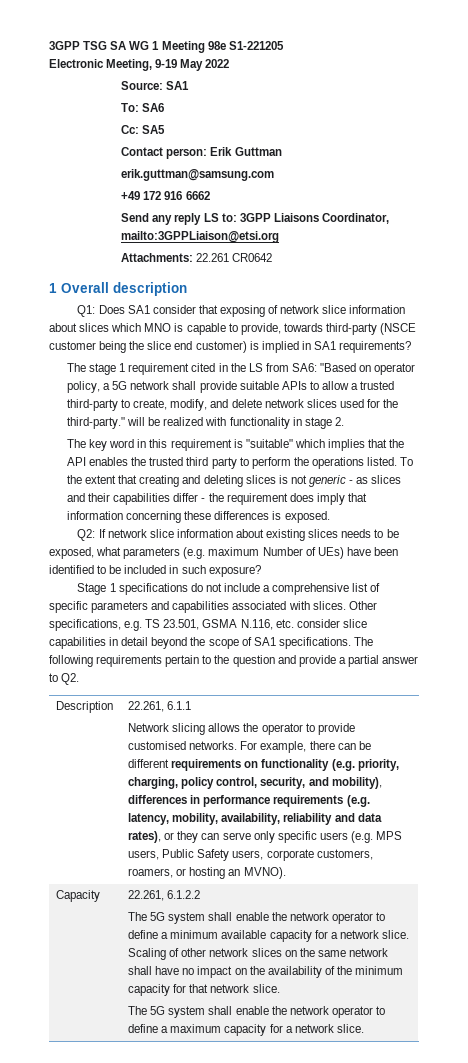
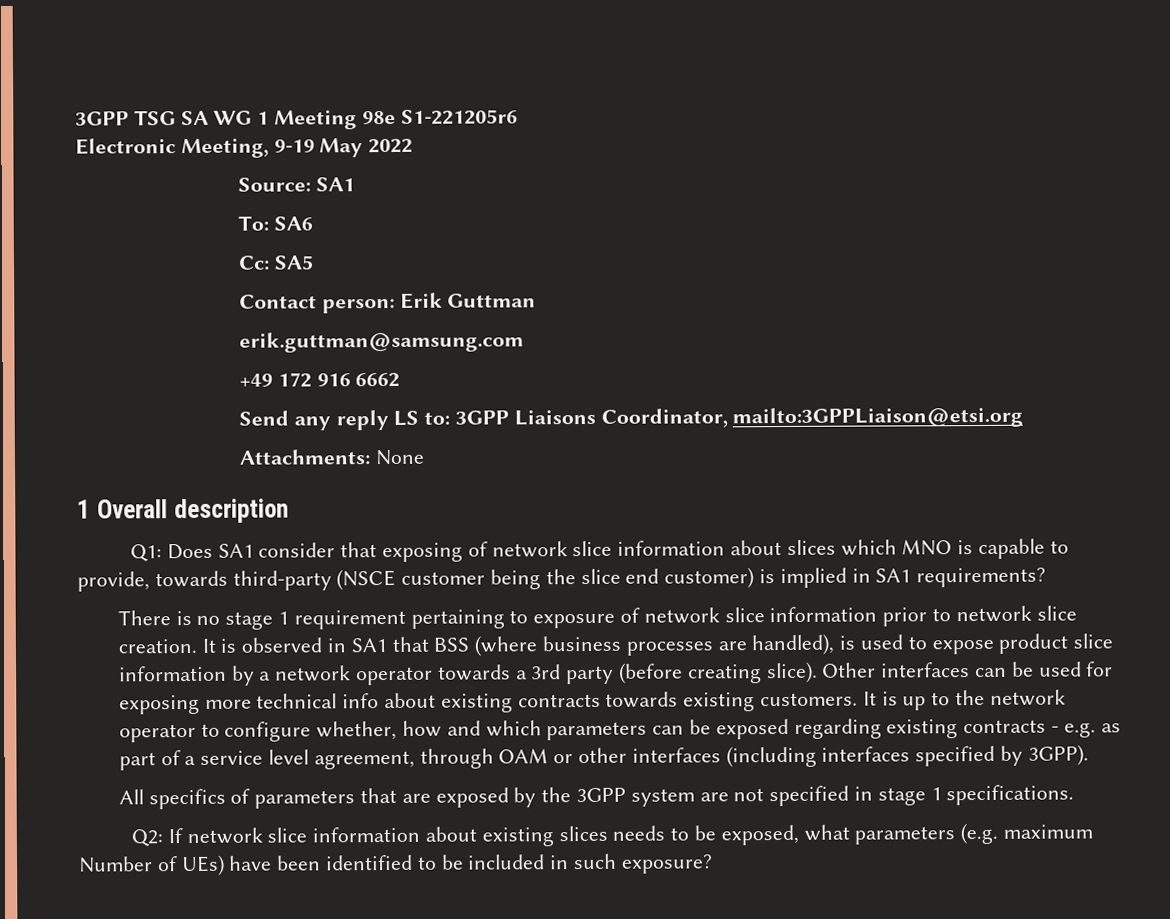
- 3GPP TSG SA WG 1 Meeting 98e S1-221205
+ 3GPP TSG SA WG 1 Meeting 98e S1-221205r6
- Attachments: 22.261 CR0642
+ Attachments: None
- The stage 1 requirement cited in the LS from SA6: "Based on operator policy, a 5G network shall provide suitable APIs to allow a trusted third-party to create, modify, and delete network slices used for the third-party." will be realized with functionality in stage 2.
- The key word in this requirement is "suitable" which implies that the API enables the trusted third party to perform the operations listed. To the extent that creating and deleting slices is not generic - as slices and their capabilities differ - the requirement does imply that information concerning these differences is exposed.
+ There is no stage 1 requirement pertaining to exposure of network slice information prior to network slice creation. It is observed in SA1 that BSS (where business processes are handled), is used to expose product slice information by a network operator towards a 3rd party (before creating slice). Other interfaces can be used for exposing more technical info about existing contracts towards existing customers. It is up to the network operator to configure whether, how and which parameters can be exposed regarding existing contracts - e.g. as part of a service level agreement, through OAM or other interfaces (including interfaces specified by 3GPP).
+ All specifics of parameters that are exposed by the 3GPP system are not specified in stage 1 specifications.
- Stage 1 specifications do not include a comprehensive list of specific parameters and capabilities associated with slices. Other specifications, e.g. TS 23.501, GSMA N.116, etc. consider slice capabilities in detail beyond the scope of SA1 specifications. The following requirements pertain to the question and provide a partial answer to Q2.
- Description | 22.261, 6.1.1
- Network slicing allows the operator to provide customised networks. For example, there can be different requirements on functionality (e.g. priority, charging, policy control, security, and mobility), differences in performance requirements (e.g. latency, mobility, availability, reliability and data rates), or they can serve only specific users (e.g. MPS users, Public Safety users, corporate customers, roamers, or hosting an MVNO).
- Capacity | 22.261, 6.1.2.2
- The 5G system shall enable the network operator to define a minimum available capacity for a network slice. Scaling of other network slices on the same network shall have no impact on the availability of the minimum capacity for that network slice.
- The 5G system shall enable the network operator to define a maximum capacity for a network slice.

